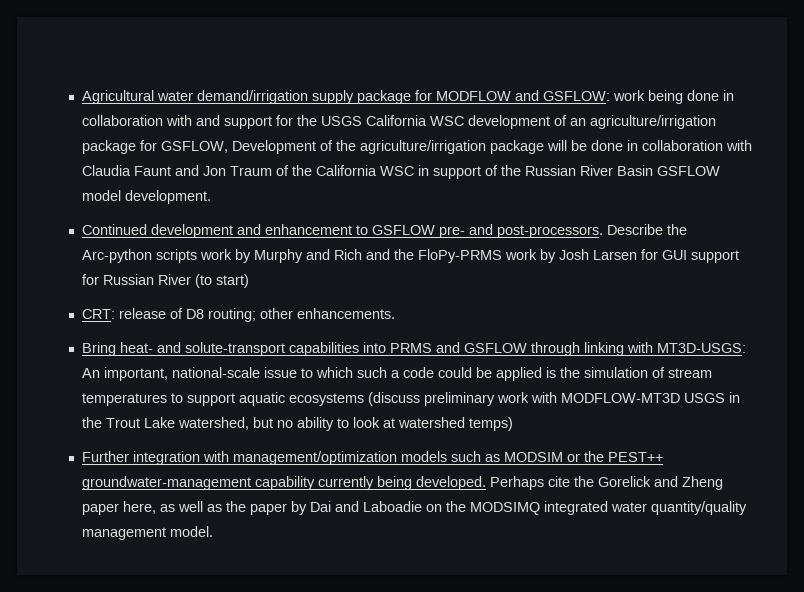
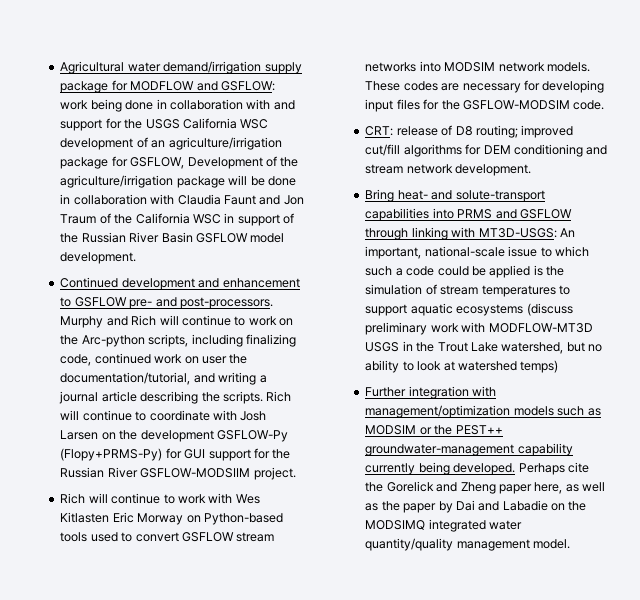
- Describe the Arc-python scripts work by Murphy and Rich and the FloPy-PRMS work by Josh Larsen for GUI support for Russian River (to start)
+ Murphy and Rich will continue to work on the Arc-python scripts, including finalizing code, continued work on user the documentation/tutorial, and writing a journal article describing the scripts. Rich will continue to coordinate with Josh Larsen on the development GSFLOW-Py (Flopy+PRMS-Py) for GUI support for the Russian River GSFLOW-MODSIIM project.
+ Rich will continue to work with Wes Kitlasten Eric Morway on Python-based tools used to convert GSFLOW stream networks into MODSIM network models. These codes are necessary for developing input files for the GSFLOW-MODSIM code.
- CRT: release of D8 routing; other enhancements.
+ CRT: release of D8 routing; improved cut/fill algorithms for DEM conditioning and stream network development.
- Perhaps cite the Gorelick and Zheng paper here, as well as the paper by Dai and Laboadie on the MODSIMQ integrated water quantity/quality management model.
+ Perhaps cite the Gorelick and Zheng paper here, as well as the paper by Dai and Labadie on the MODSIMQ integrated water quantity/quality management model.

